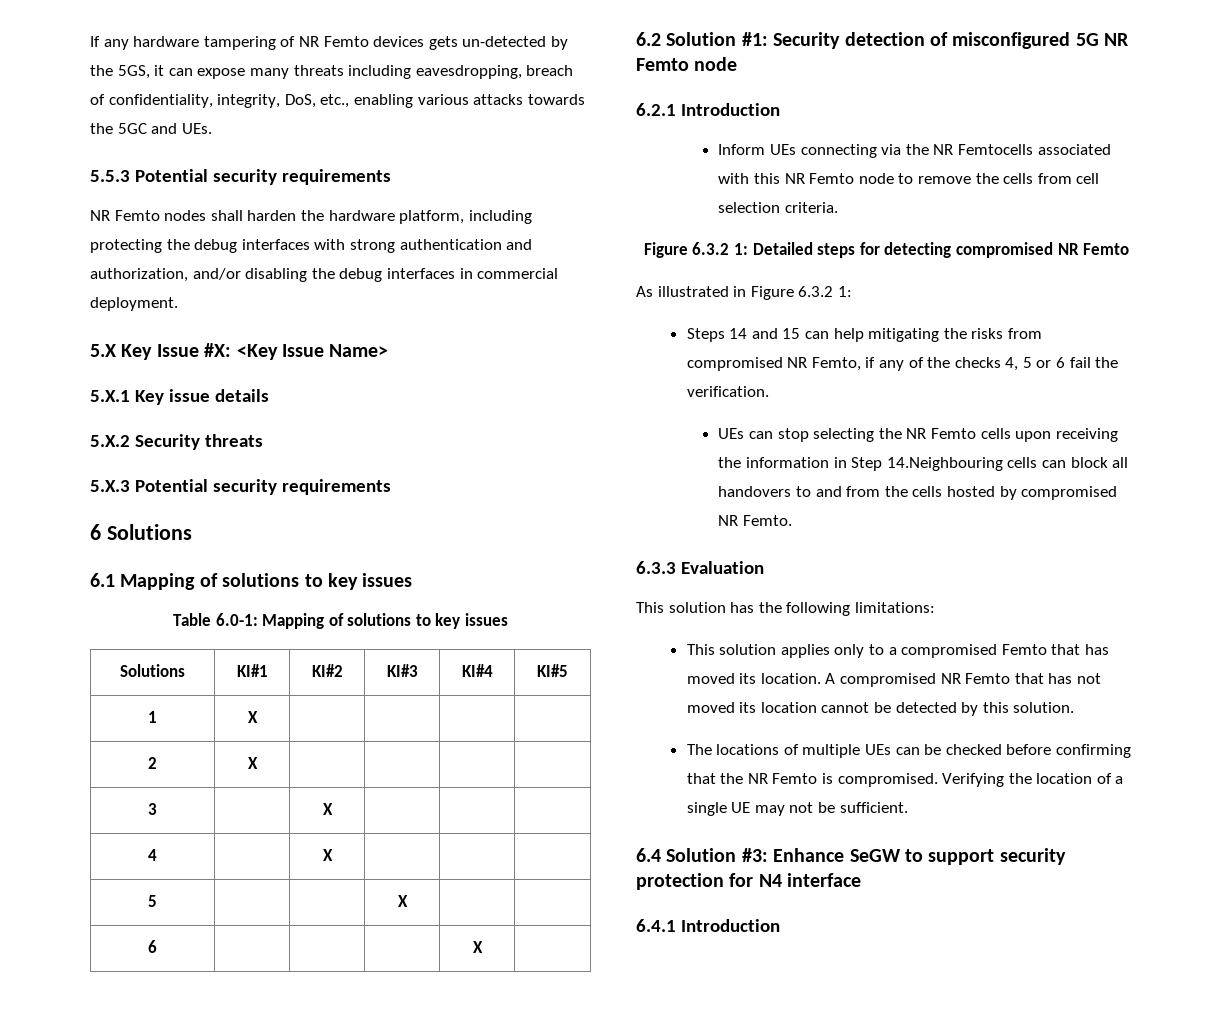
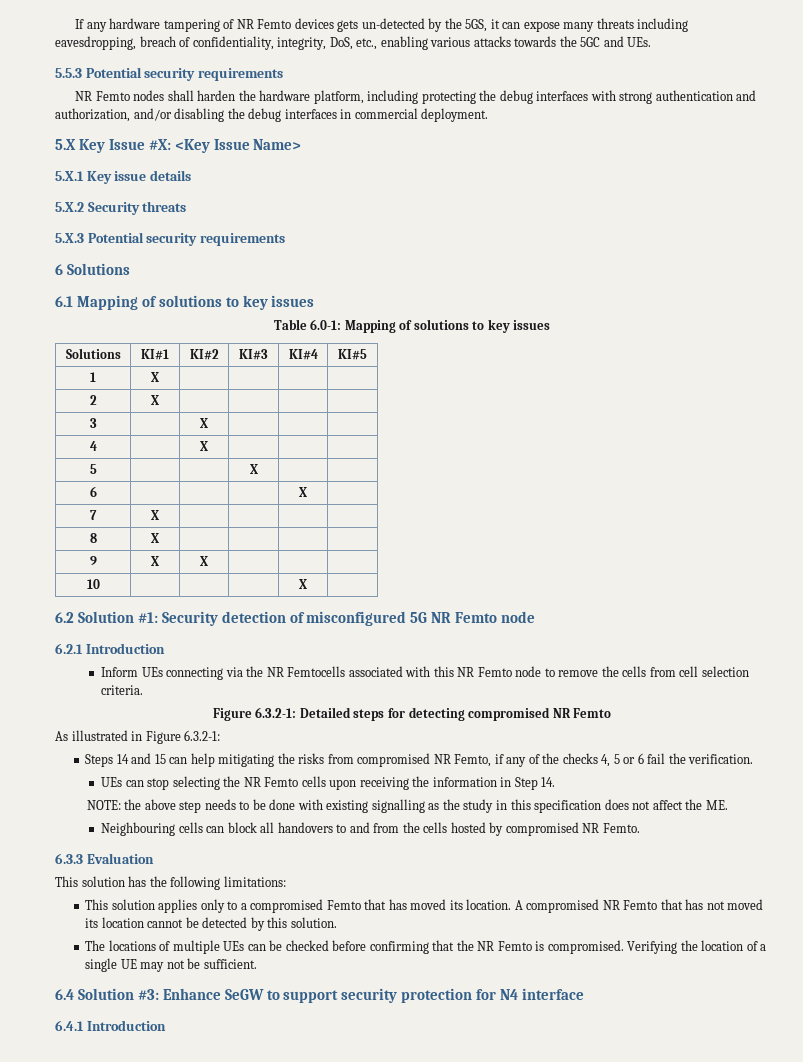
+ 7 | X | | | |
+ 8 | X | | | |
+ 9 | X | X | | |
+ 10 | | | | X |
- Figure 6.3.2 1: Detailed steps for detecting compromised NR Femto
+ Figure 6.3.2-1: Detailed steps for detecting compromised NR Femto
- As illustrated in Figure 6.3.2 1:
+ As illustrated in Figure 6.3.2-1:
- UEs can stop selecting the NR Femto cells upon receiving the information in Step 14.Neighbouring cells can block all handovers to and from the cells hosted by compromised NR Femto.
+ UEs can stop selecting the NR Femto cells upon receiving the information in Step 14.
+ NOTE: the above step needs to be done with existing signalling as the study in this specification does not affect the ME.
+ Neighbouring cells can block all handovers to and from the cells hosted by compromised NR Femto.

